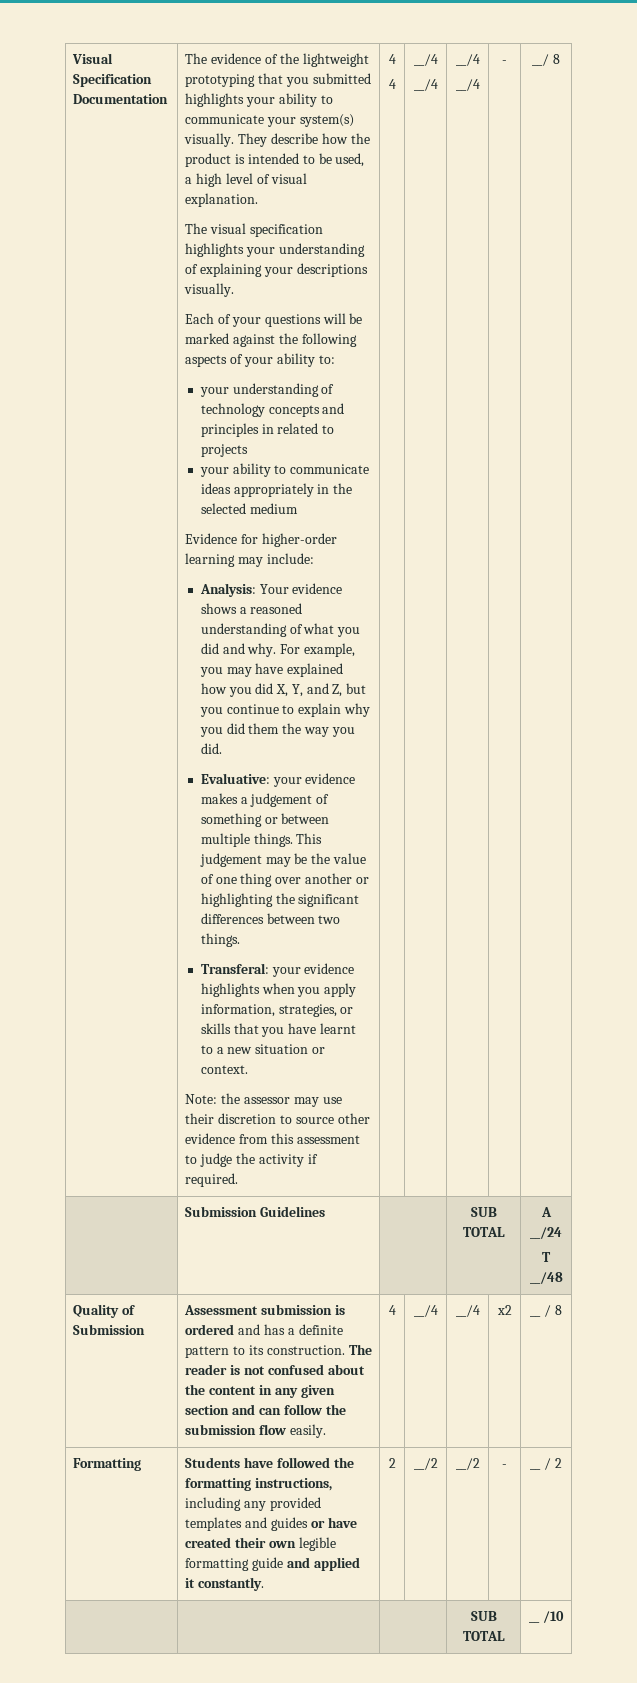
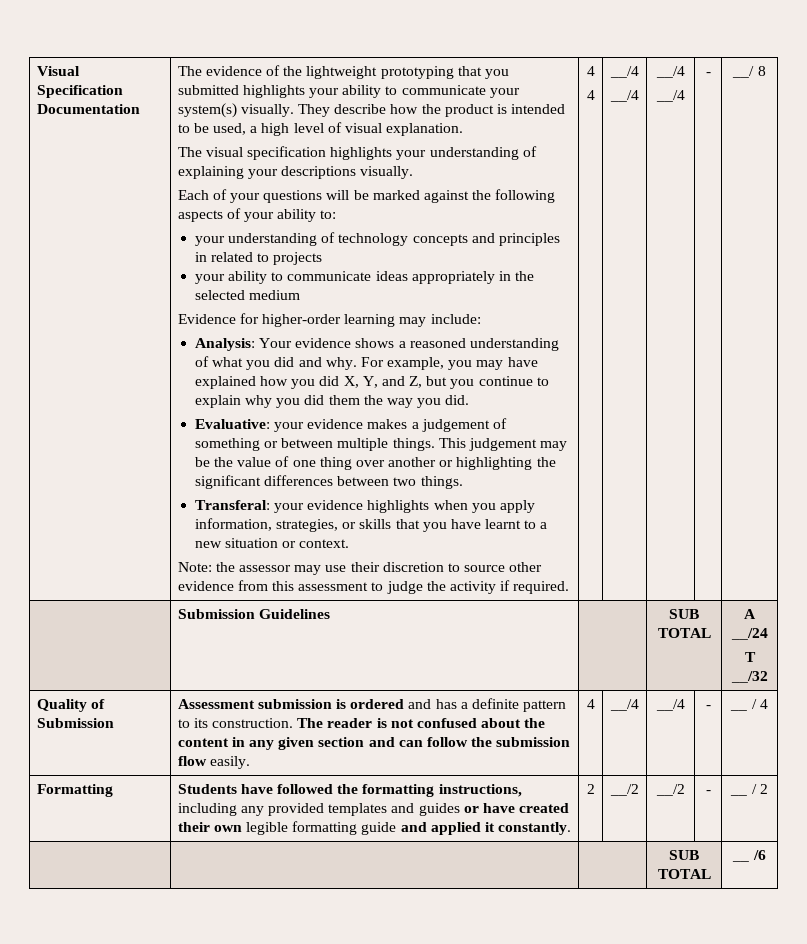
  | Submission Guidelines | | SUB TOTAL | A __/24
- T __/48
+ T __/32
- x2 | __ / 8
+ - | __ / 4
- | | | SUB TOTAL | __ /10
+ | | | SUB TOTAL | __ /6

